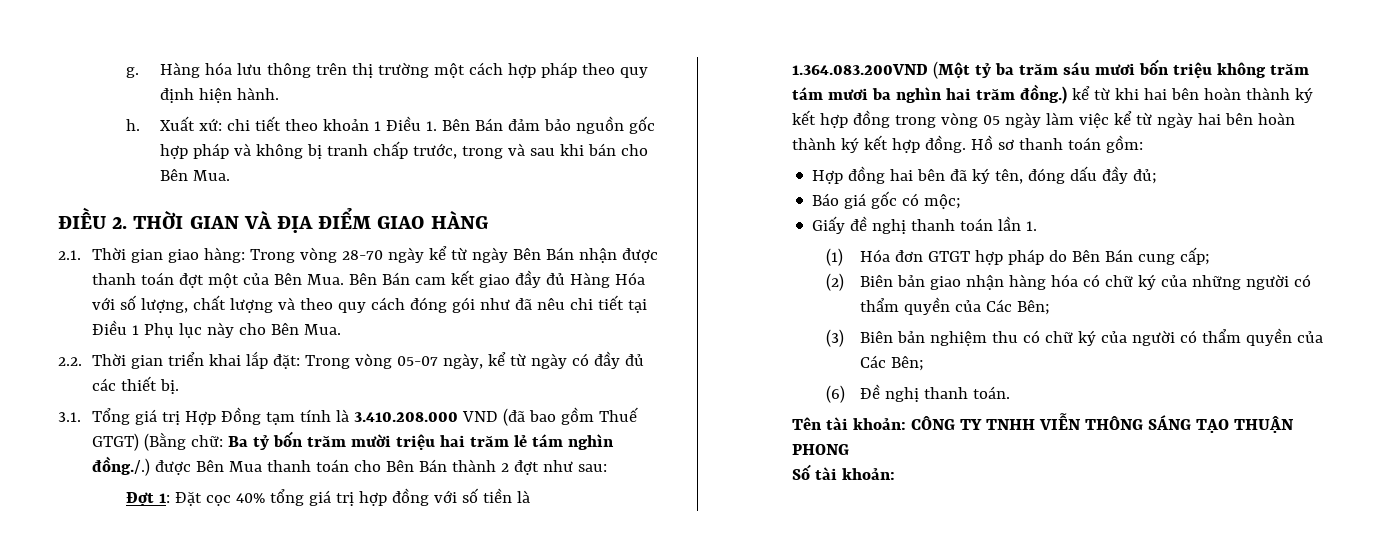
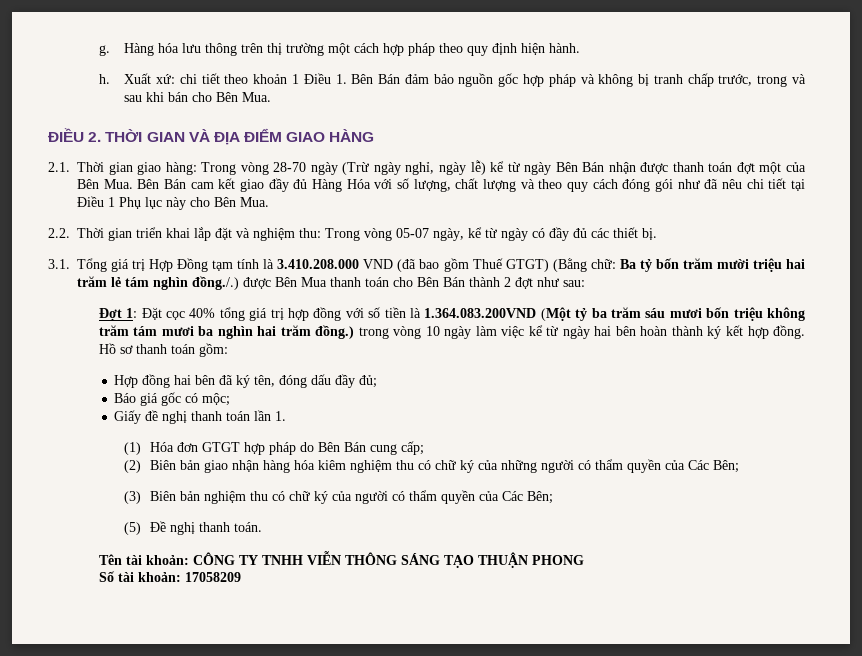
- 2.1. Thời gian giao hàng: Trong vòng 28-70 ngày kể từ ngày Bên Bán nhận được thanh toán đợt một của Bên Mua. Bên Bán cam kết giao đầy đủ Hàng Hóa với số lượng, chất lượng và theo quy cách đóng gói như đã nêu chi tiết tại Điều 1 Phụ lục này cho Bên Mua.
+ 2.1. Thời gian giao hàng: Trong vòng 28-70 ngày (Trừ ngày nghỉ, ngày lễ) kể từ ngày Bên Bán nhận được thanh toán đợt một của Bên Mua. Bên Bán cam kết giao đầy đủ Hàng Hóa với số lượng, chất lượng và theo quy cách đóng gói như đã nêu chi tiết tại Điều 1 Phụ lục này cho Bên Mua.
- 2.2. Thời gian triển khai lắp đặt: Trong vòng 05-07 ngày, kể từ ngày có đầy đủ các thiết bị.
+ 2.2. Thời gian triển khai lắp đặt và nghiệm thu: Trong vòng 05-07 ngày, kể từ ngày có đầy đủ các thiết bị.
- Đợt 1: Đặt cọc 40% tổng giá trị hợp đồng với số tiền là 1.364.083.200VND (Một tỷ ba trăm sáu mươi bốn triệu không trăm tám mươi ba nghìn hai trăm đồng.) kể từ khi hai bên hoàn thành ký kết hợp đồng trong vòng 05 ngày làm việc kể từ ngày hai bên hoàn thành ký kết hợp đồng.
+ Đợt 1: Đặt cọc 40% tổng giá trị hợp đồng với số tiền là 1.364.083.200VND (Một tỷ ba trăm sáu mươi bốn triệu không trăm tám mươi ba nghìn hai trăm đồng.) trong vòng 10 ngày làm việc kể từ ngày hai bên hoàn thành ký kết hợp đồng.
- (2) Biên bản giao nhận hàng hóa có chữ ký của những người có thẩm quyền của Các Bên;
+ (2) Biên bản giao nhận hàng hóa kiêm nghiệm thu có chữ ký của những người có thẩm quyền của Các Bên;
- (6) Đề nghị thanh toán.
+ (5) Đề nghị thanh toán.
- Số tài khoản:
+ Số tài khoản: 17058209

